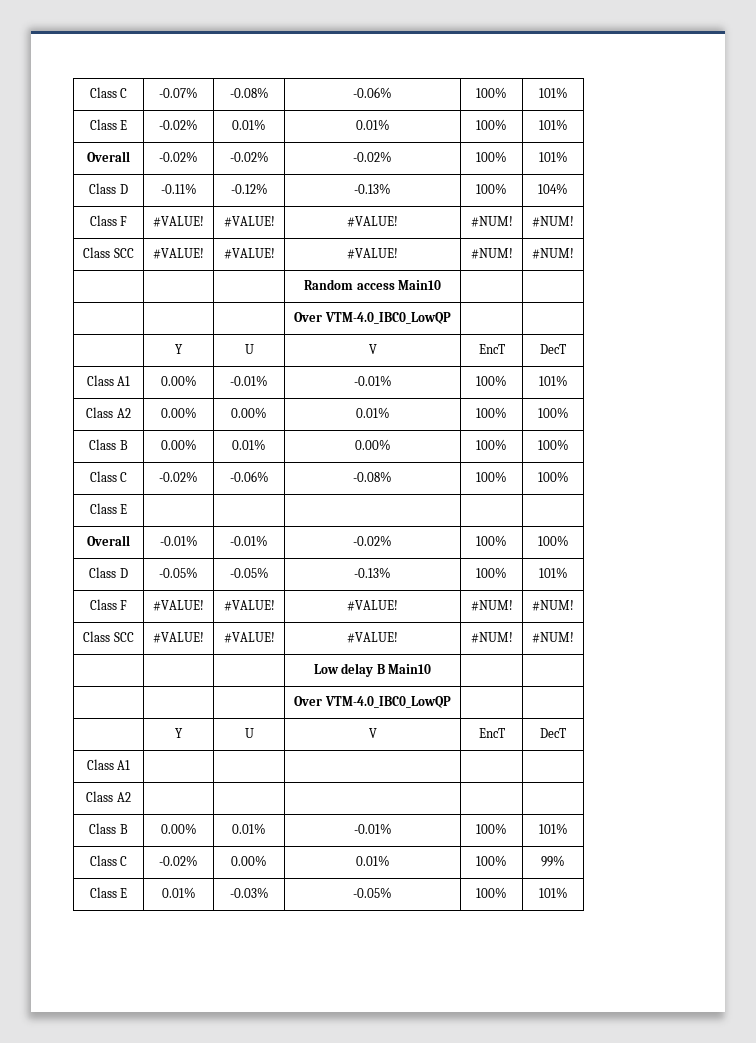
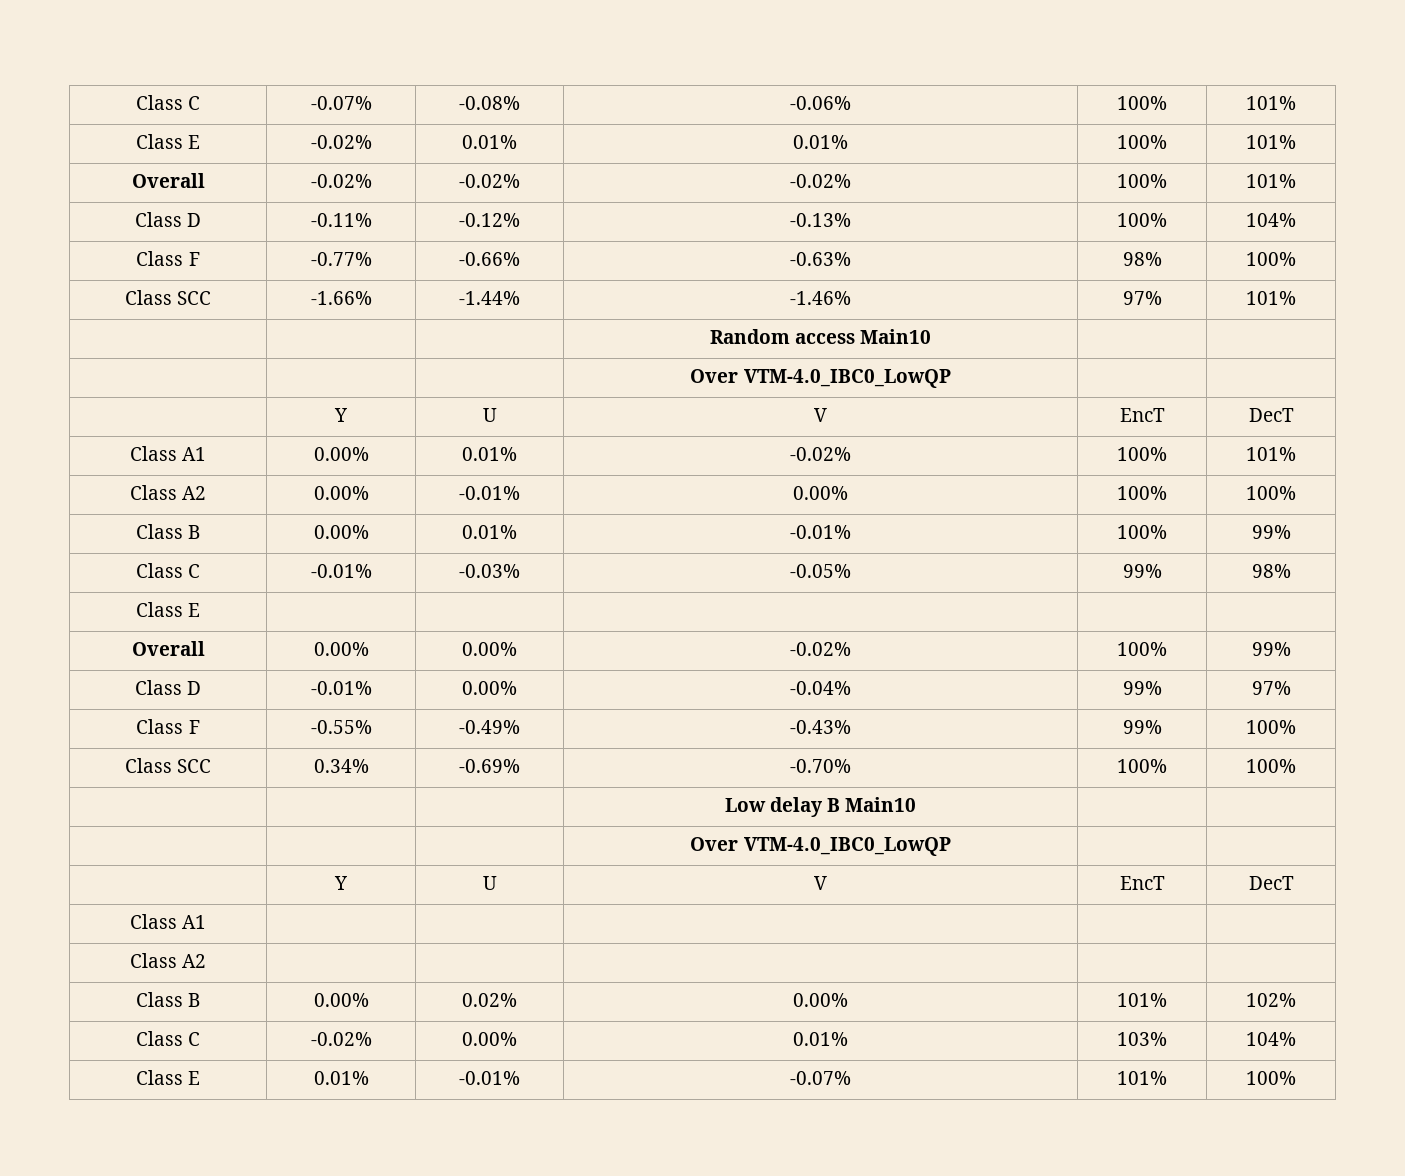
  Class D | -0.11% | -0.12% | -0.13% | 100% | 104%
- Class F | #VALUE! | #VALUE! | #VALUE! | #NUM! | #NUM!
- Class SCC | #VALUE! | #VALUE! | #VALUE! | #NUM! | #NUM!
+ Class F | -0.77% | -0.66% | -0.63% | 98% | 100%
+ Class SCC | -1.66% | -1.44% | -1.46% | 97% | 101%
- Class A1 | 0.00% | -0.01% | -0.01% | 100% | 101%
+ Class A1 | 0.00% | 0.01% | -0.02% | 100% | 101%
- Class A2 | 0.00% | 0.00% | 0.01% | 100% | 100%
+ Class A2 | 0.00% | -0.01% | 0.00% | 100% | 100%
- Class B | 0.00% | 0.01% | 0.00% | 100% | 100%
- Class C | -0.02% | -0.06% | -0.08% | 100% | 100%
+ Class B | 0.00% | 0.01% | -0.01% | 100% | 99%
+ Class C | -0.01% | -0.03% | -0.05% | 99% | 98%
- Overall | -0.01% | -0.01% | -0.02% | 100% | 100%
- Class D | -0.05% | -0.05% | -0.13% | 100% | 101%
- Class F | #VALUE! | #VALUE! | #VALUE! | #NUM! | #NUM!
- Class SCC | #VALUE! | #VALUE! | #VALUE! | #NUM! | #NUM!
+ Overall | 0.00% | 0.00% | -0.02% | 100% | 99%
+ Class D | -0.01% | 0.00% | -0.04% | 99% | 97%
+ Class F | -0.55% | -0.49% | -0.43% | 99% | 100%
+ Class SCC | 0.34% | -0.69% | -0.70% | 100% | 100%
- Class B | 0.00% | 0.01% | -0.01% | 100% | 101%
+ Class B | 0.00% | 0.02% | 0.00% | 101% | 102%
- Class C | -0.02% | 0.00% | 0.01% | 100% | 99%
+ Class C | -0.02% | 0.00% | 0.01% | 103% | 104%
- Class E | 0.01% | -0.03% | -0.05% | 100% | 101%
+ Class E | 0.01% | -0.01% | -0.07% | 101% | 100%

